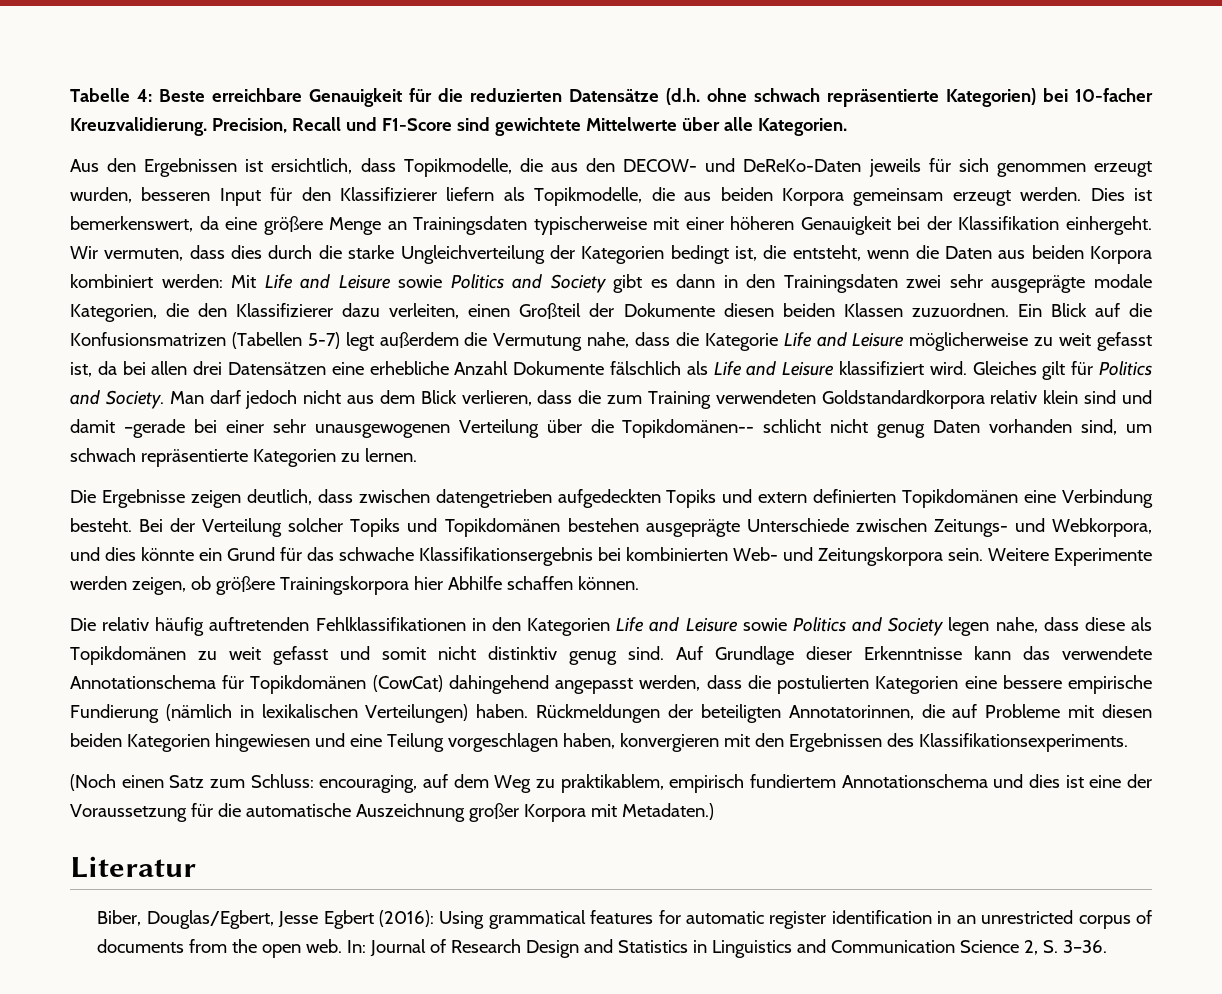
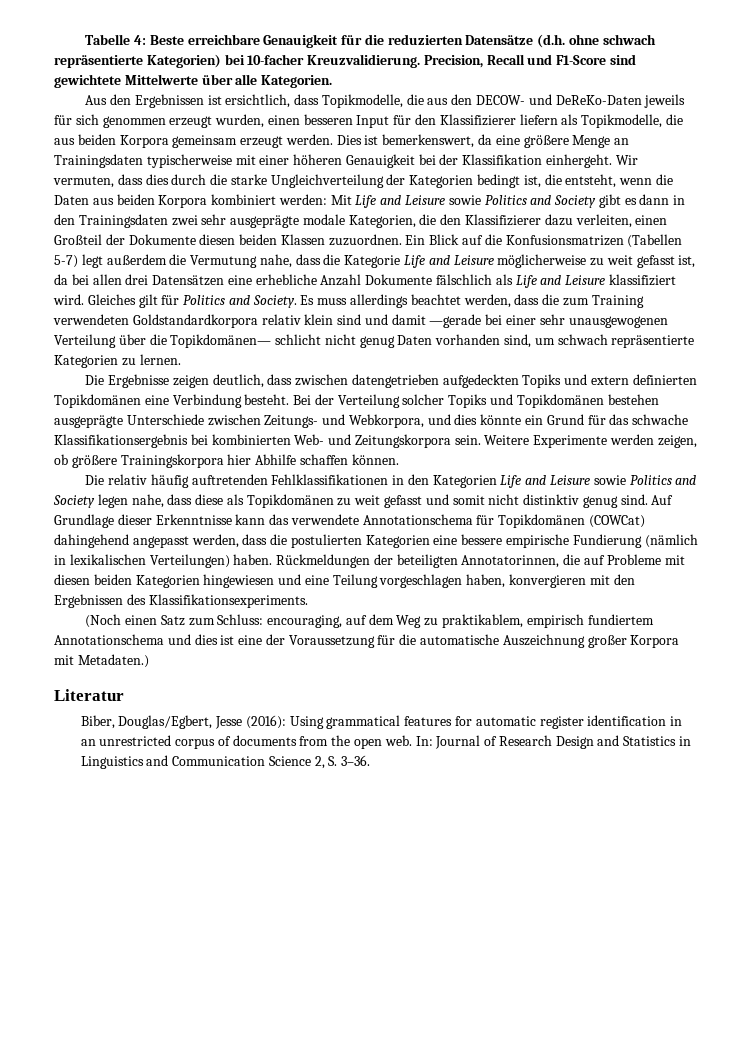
- Aus den Ergebnissen ist ersichtlich, dass Topikmodelle, die aus den DECOW- und DeReKo-Daten jeweils für sich genommen erzeugt wurden, besseren Input für den Klassifizierer liefern als Topikmodelle, die aus beiden Korpora gemeinsam erzeugt werden.
+ Aus den Ergebnissen ist ersichtlich, dass Topikmodelle, die aus den DECOW- und DeReKo-Daten jeweils für sich genommen erzeugt wurden, einen besseren Input für den Klassifizierer liefern als Topikmodelle, die aus beiden Korpora gemeinsam erzeugt werden.
- Man darf jedoch nicht aus dem Blick verlieren, dass die zum Training verwendeten Goldstandardkorpora relativ klein sind und damit –gerade bei einer sehr unausgewogenen Verteilung über die Topikdomänen-- schlicht nicht genug Daten vorhanden sind, um schwach repräsentierte Kategorien zu lernen.
+ Es muss allerdings beachtet werden, dass die zum Training verwendeten Goldstandardkorpora relativ klein sind und damit —gerade bei einer sehr unausgewogenen Verteilung über die Topikdomänen— schlicht nicht genug Daten vorhanden sind, um schwach repräsentierte Kategorien zu lernen.
- Auf Grundlage dieser Erkenntnisse kann das verwendete Annotationschema für Topikdomänen (CowCat) dahingehend angepasst werden, dass die postulierten Kategorien eine bessere empirische Fundierung (nämlich in lexikalischen Verteilungen) haben.
+ Auf Grundlage dieser Erkenntnisse kann das verwendete Annotationschema für Topikdomänen (COWCat) dahingehend angepasst werden, dass die postulierten Kategorien eine bessere empirische Fundierung (nämlich in lexikalischen Verteilungen) haben.
- Biber, Douglas/Egbert, Jesse Egbert (2016): Using grammatical features for automatic register identification in an unrestricted corpus of documents from the open web.
+ Biber, Douglas/Egbert, Jesse (2016): Using grammatical features for automatic register identification in an unrestricted corpus of documents from the open web.

